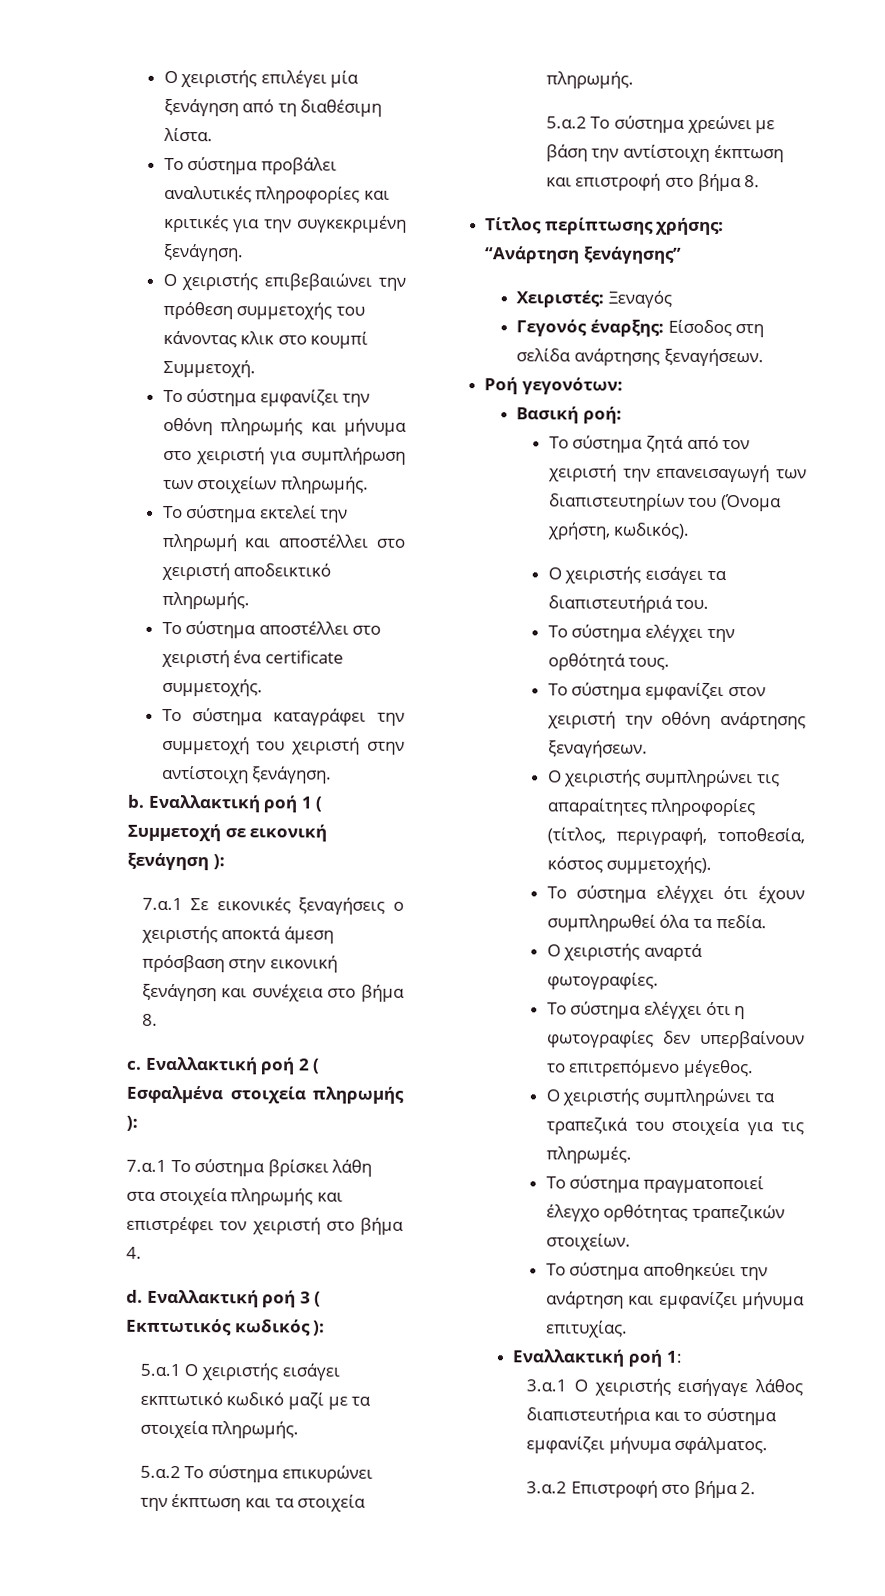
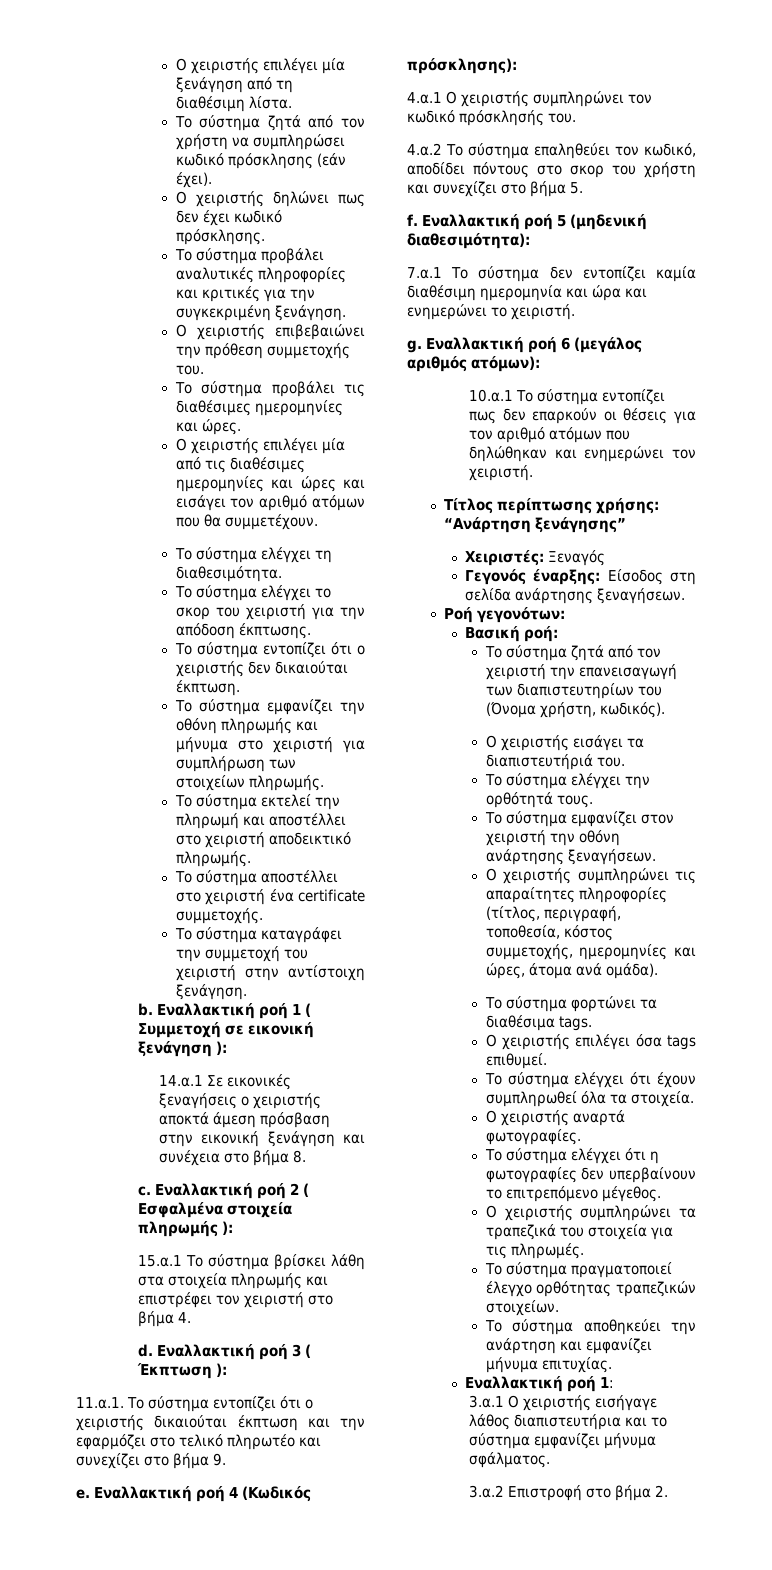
+ Το σύστημα ζητά από τον χρήστη να συμπληρώσει κωδικό πρόσκλησης (εάν έχει).
+ Ο χειριστής δηλώνει πως δεν έχει κωδικό πρόσκλησης.
- Ο χειριστής επιβεβαιώνει την πρόθεση συμμετοχής του κάνοντας κλικ στο κουμπί Συμμετοχή.
+ Ο χειριστής επιβεβαιώνει την πρόθεση συμμετοχής του.
+ Το σύστημα προβάλει τις διαθέσιμες ημερομηνίες και ώρες.
+ Ο χειριστής επιλέγει μία από τις διαθέσιμες ημερομηνίες και ώρες και εισάγει τον αριθμό ατόμων που θα συμμετέχουν.
+ Το σύστημα ελέγχει τη διαθεσιμότητα.
+ Το σύστημα ελέγχει το σκορ του χειριστή για την απόδοση έκπτωσης.
+ Το σύστημα εντοπίζει ότι ο χειριστής δεν δικαιούται έκπτωση.
- 7.α.1 Σε εικονικές ξεναγήσεις ο χειριστής αποκτά άμεση πρόσβαση στην εικονική ξενάγηση και συνέχεια στο βήμα 8.
+ 14.α.1 Σε εικονικές ξεναγήσεις ο χειριστής αποκτά άμεση πρόσβαση στην εικονική ξενάγηση και συνέχεια στο βήμα 8.
- 7.α.1 Το σύστημα βρίσκει λάθη στα στοιχεία πληρωμής και επιστρέφει τον χειριστή στο βήμα 4.
+ 15.α.1 Το σύστημα βρίσκει λάθη στα στοιχεία πληρωμής και επιστρέφει τον χειριστή στο βήμα 4.
- Εναλλακτική ροή 3 ( Εκπτωτικός κωδικός ):
- 5.α.1 Ο χειριστής εισάγει εκπτωτικό κωδικό μαζί με τα στοιχεία πληρωμής.
- 5.α.2 Το σύστημα επικυρώνει την έκπτωση και τα στοιχεία πληρωμής.
- 5.α.2 Το σύστημα χρεώνει με βάση την αντίστοιχη έκπτωση και επιστροφή στο βήμα 8.
+ Εναλλακτική ροή 3 ( Έκπτωση ):
+ 11.α.1. Το σύστημα εντοπίζει ότι o χειριστής δικαιούται έκπτωση και την εφαρμόζει στο τελικό πληρωτέο και συνεχίζει στο βήμα 9.
+ e. Εναλλακτική ροή 4 (Κωδικός πρόσκλησης):
+ 4.α.1 Ο χειριστής συμπληρώνει τον κωδικό πρόσκλησής του.
+ 4.α.2 Το σύστημα επαληθεύει τον κωδικό, αποδίδει πόντους στο σκορ του χρήστη και συνεχίζει στο βήμα 5.
+ f. Εναλλακτική ροή 5 (μηδενική διαθεσιμότητα):
+ 7.α.1 Το σύστημα δεν εντοπίζει καμία διαθέσιμη ημερομηνία και ώρα και ενημερώνει το χειριστή.
+ g. Εναλλακτική ροή 6 (μεγάλος αριθμός ατόμων):
+ 10.α.1 Το σύστημα εντοπίζει πως δεν επαρκούν οι θέσεις για τον αριθμό ατόμων που δηλώθηκαν και ενημερώνει τον χειριστή.
- Ο χειριστής συμπληρώνει τις απαραίτητες πληροφορίες (τίτλος, περιγραφή, τοποθεσία, κόστος συμμετοχής).
+ Ο χειριστής συμπληρώνει τις απαραίτητες πληροφορίες (τίτλος, περιγραφή, τοποθεσία, κόστος συμμετοχής, ημερομηνίες και ώρες, άτομα ανά ομάδα).
+ Το σύστημα φορτώνει τα διαθέσιμα tags.
+ Ο χειριστής επιλέγει όσα tags επιθυμεί.
- Το σύστημα ελέγχει ότι έχουν συμπληρωθεί όλα τα πεδία.
+ Το σύστημα ελέγχει ότι έχουν συμπληρωθεί όλα τα στοιχεία.

